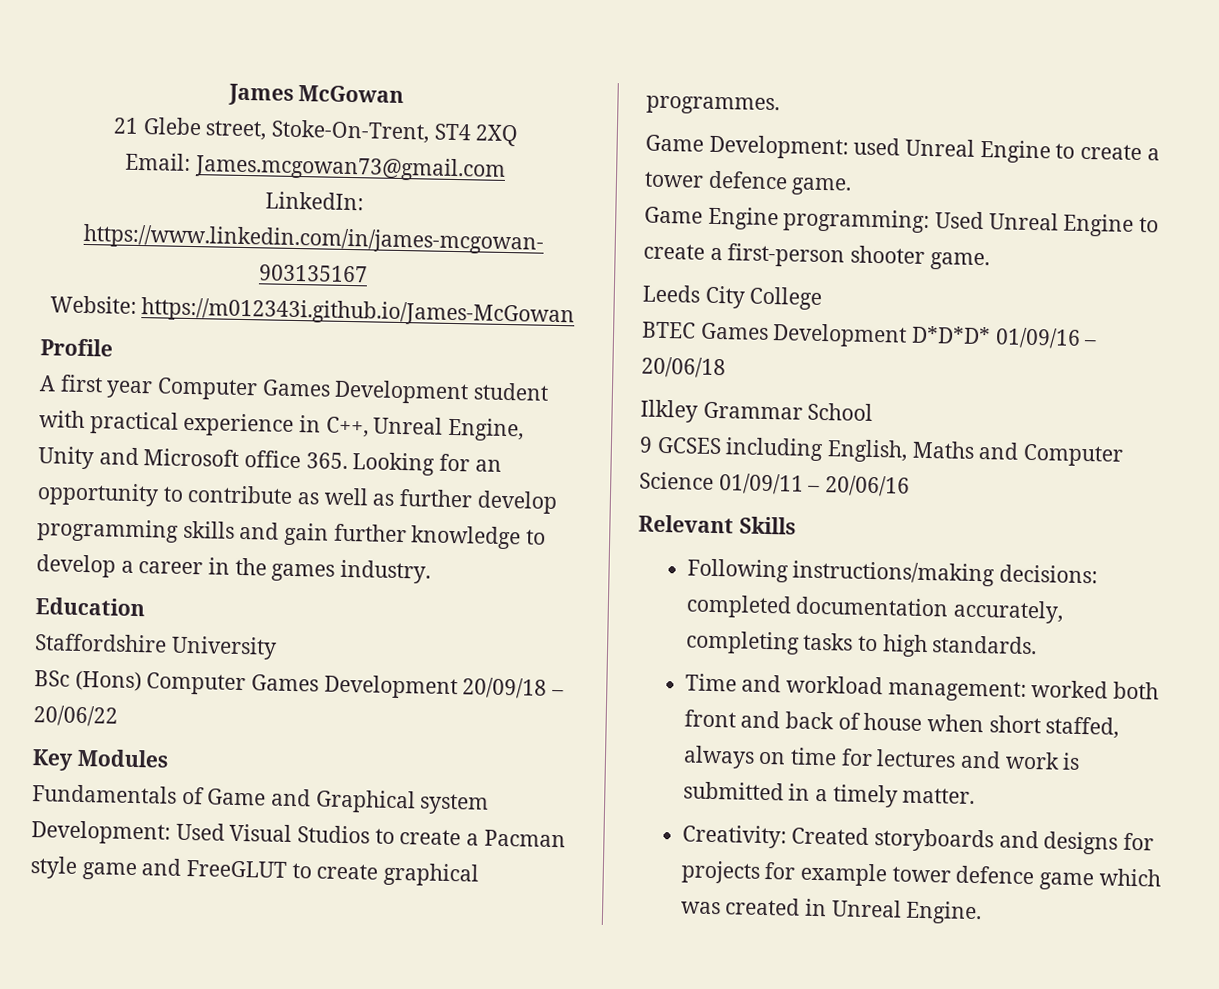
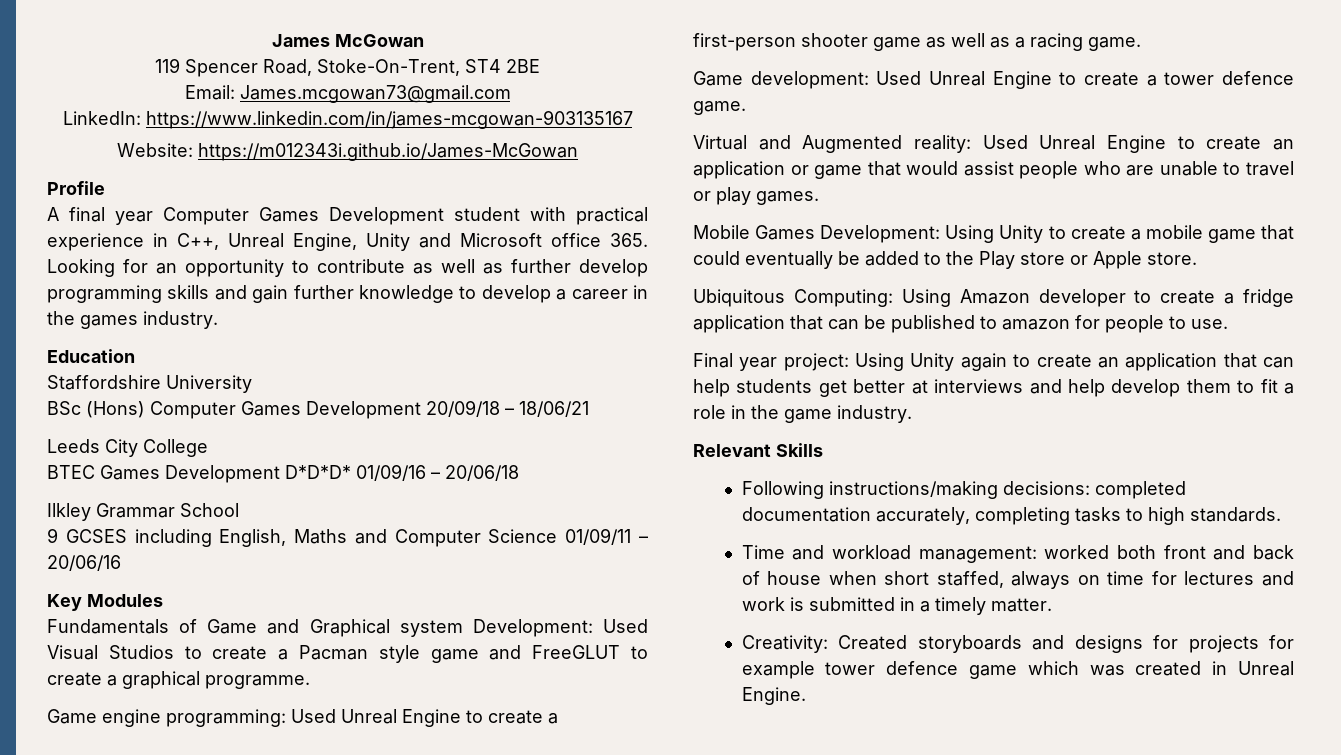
- 21 Glebe street, Stoke-On-Trent, ST4 2XQ
+ 119 Spencer Road, Stoke-On-Trent, ST4 2BE
- A first year Computer Games Development student with practical experience in C++, Unreal Engine, Unity and Microsoft office 365. Looking for an opportunity to contribute as well as further develop programming skills and gain further knowledge to develop a career in the games industry.
+ A final year Computer Games Development student with practical experience in C++, Unreal Engine, Unity and Microsoft office 365. Looking for an opportunity to contribute as well as further develop programming skills and gain further knowledge to develop a career in the games industry.
- BSc (Hons) Computer Games Development 20/09/18 – 20/06/22
- Key Modules
- Fundamentals of Game and Graphical system Development: Used Visual Studios to create a Pacman style game and FreeGLUT to create graphical programmes.
- Game Development: used Unreal Engine to create a tower defence game.
- Game Engine programming: Used Unreal Engine to create a first-person shooter game.
+ BSc (Hons) Computer Games Development 20/09/18 – 18/06/21
+ Key Modules
+ Fundamentals of Game and Graphical system Development: Used Visual Studios to create a Pacman style game and FreeGLUT to create a graphical programme.
+ Game engine programming: Used Unreal Engine to create a first-person shooter game as well as a racing game.
+ Game development: Used Unreal Engine to create a tower defence game.
+ Virtual and Augmented reality: Used Unreal Engine to create an application or game that would assist people who are unable to travel or play games.
+ Mobile Games Development: Using Unity to create a mobile game that could eventually be added to the Play store or Apple store.
+ Ubiquitous Computing: Using Amazon developer to create a fridge application that can be published to amazon for people to use.
+ Final year project: Using Unity again to create an application that can help students get better at interviews and help develop them to fit a role in the game industry.

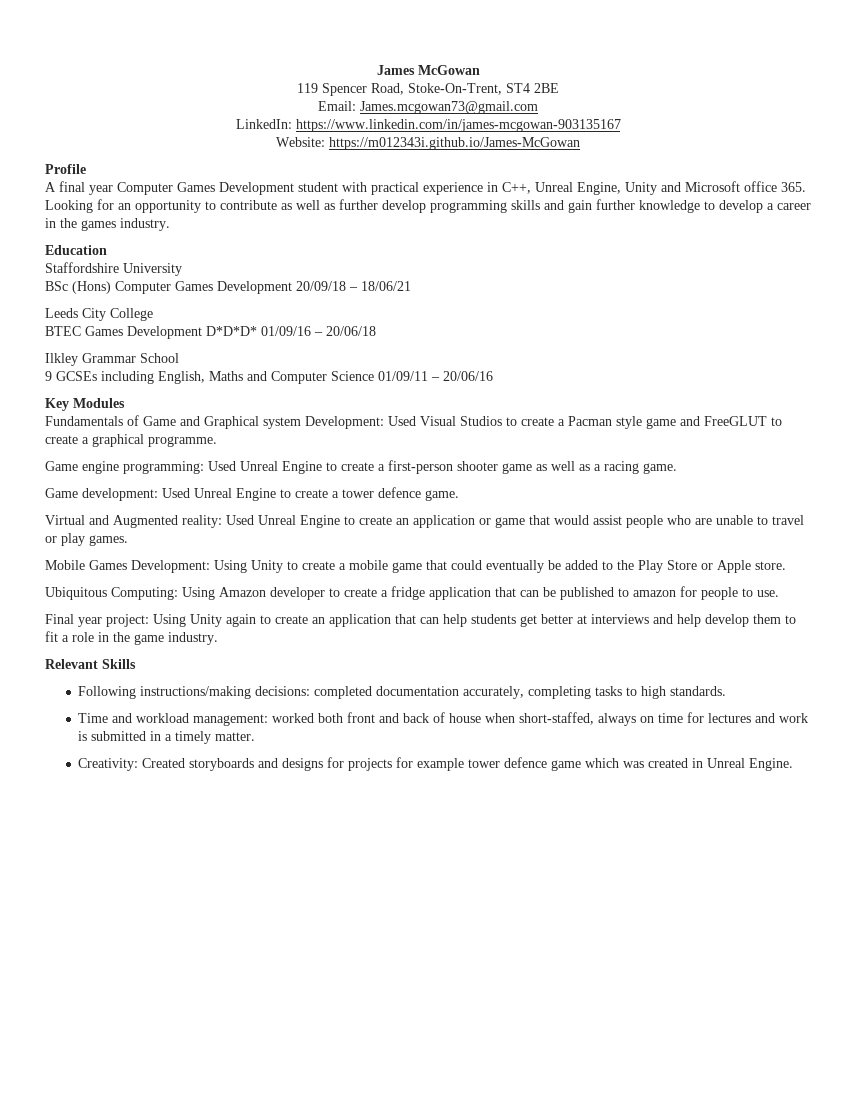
- 9 GCSES including English, Maths and Computer Science 01/09/11 – 20/06/16
+ 9 GCSEs including English, Maths and Computer Science 01/09/11 – 20/06/16
- Mobile Games Development: Using Unity to create a mobile game that could eventually be added to the Play store or Apple store.
+ Mobile Games Development: Using Unity to create a mobile game that could eventually be added to the Play Store or Apple store.
- Time and workload management: worked both front and back of house when short staffed, always on time for lectures and work is submitted in a timely matter.
+ Time and workload management: worked both front and back of house when short-staffed, always on time for lectures and work is submitted in a timely matter.

